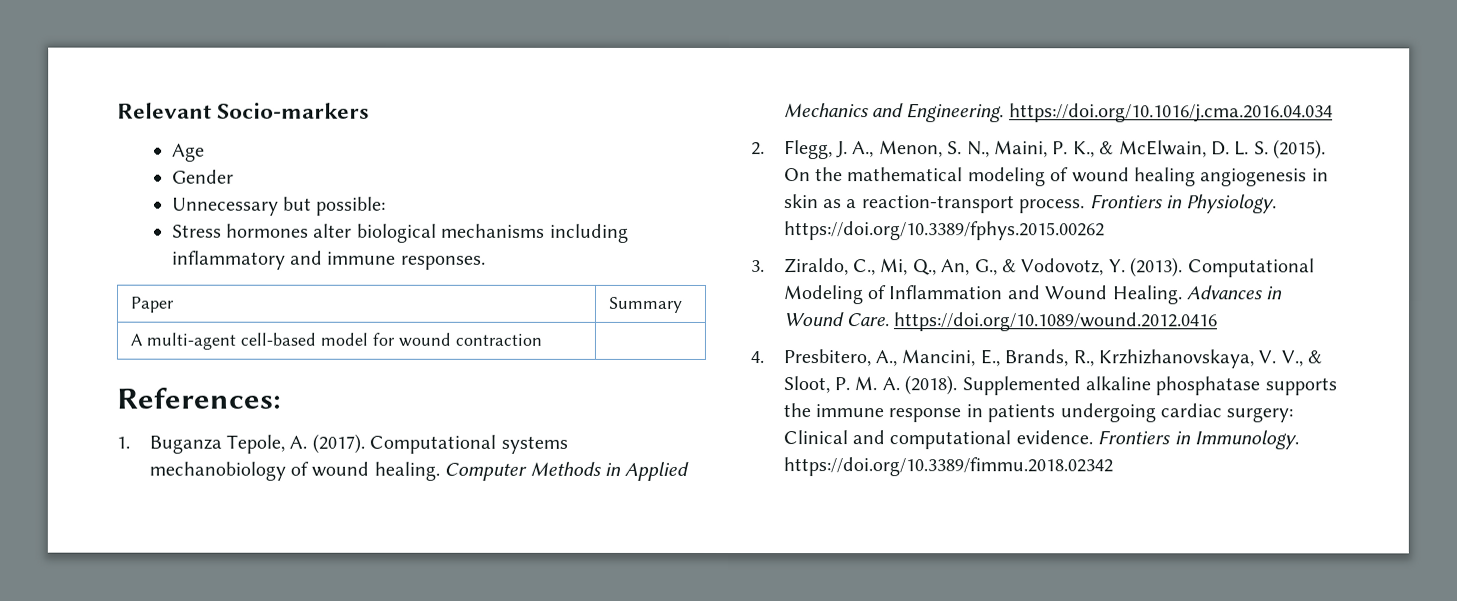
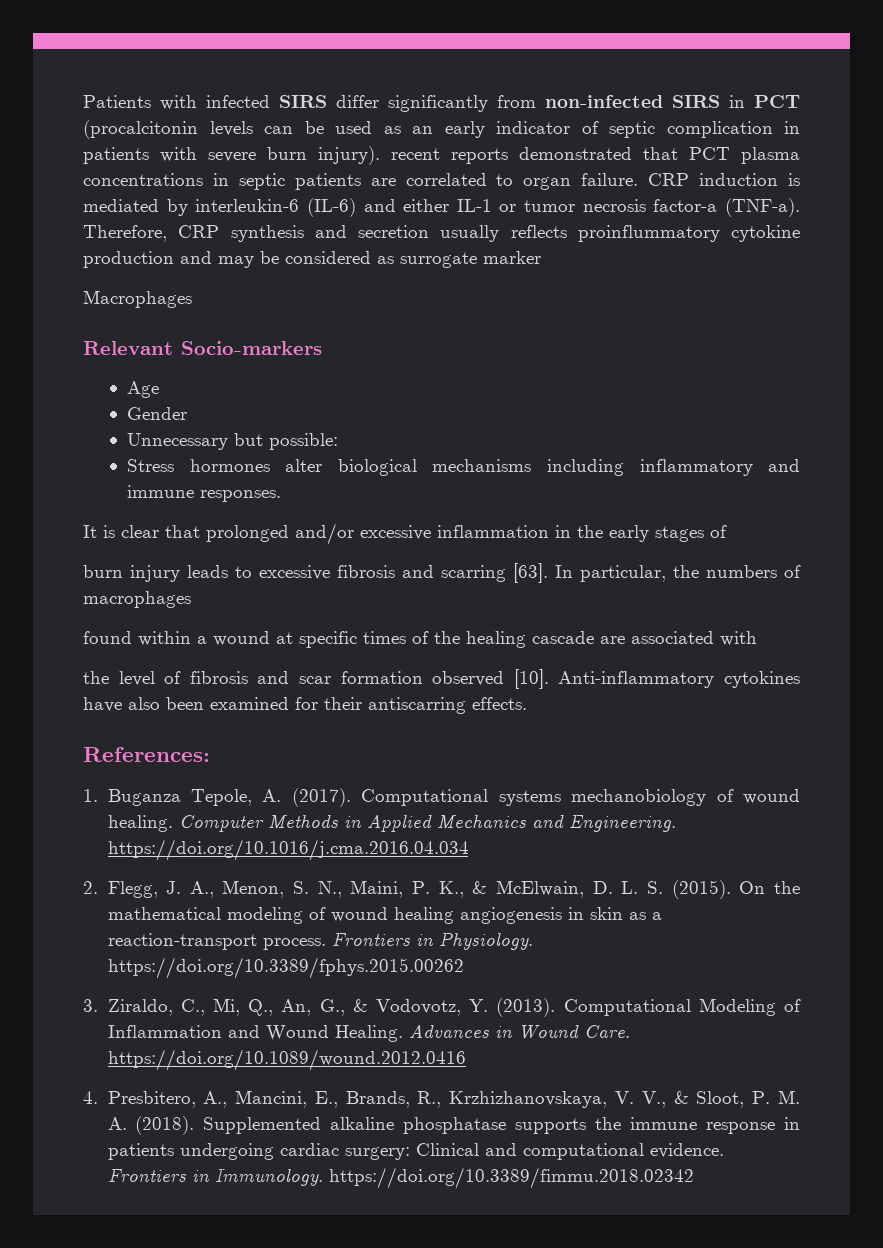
+ Patients with infected SIRS differ significantly from non-infected SIRS in PCT (procalcitonin levels can be used as an early indicator of septic complication in patients with severe burn injury). recent reports demonstrated that PCT plasma concentrations in septic patients are correlated to organ failure. CRP induction is mediated by interleukin-6 (IL-6) and either IL-1 or tumor necrosis factor-a (TNF-a). Therefore, CRP synthesis and secretion usually reflects proinflummatory cytokine production and may be considered as surrogate marker
+ Macrophages
- Paper | Summary
- A multi-agent cell-based model for wound contraction |
+ It is clear that prolonged and/or excessive inflammation in the early stages of
+ burn injury leads to excessive fibrosis and scarring [63]. In particular, the numbers of macrophages
+ found within a wound at specific times of the healing cascade are associated with
+ the level of fibrosis and scar formation observed [10]. Anti-inflammatory cytokines have also been examined for their antiscarring effects.

